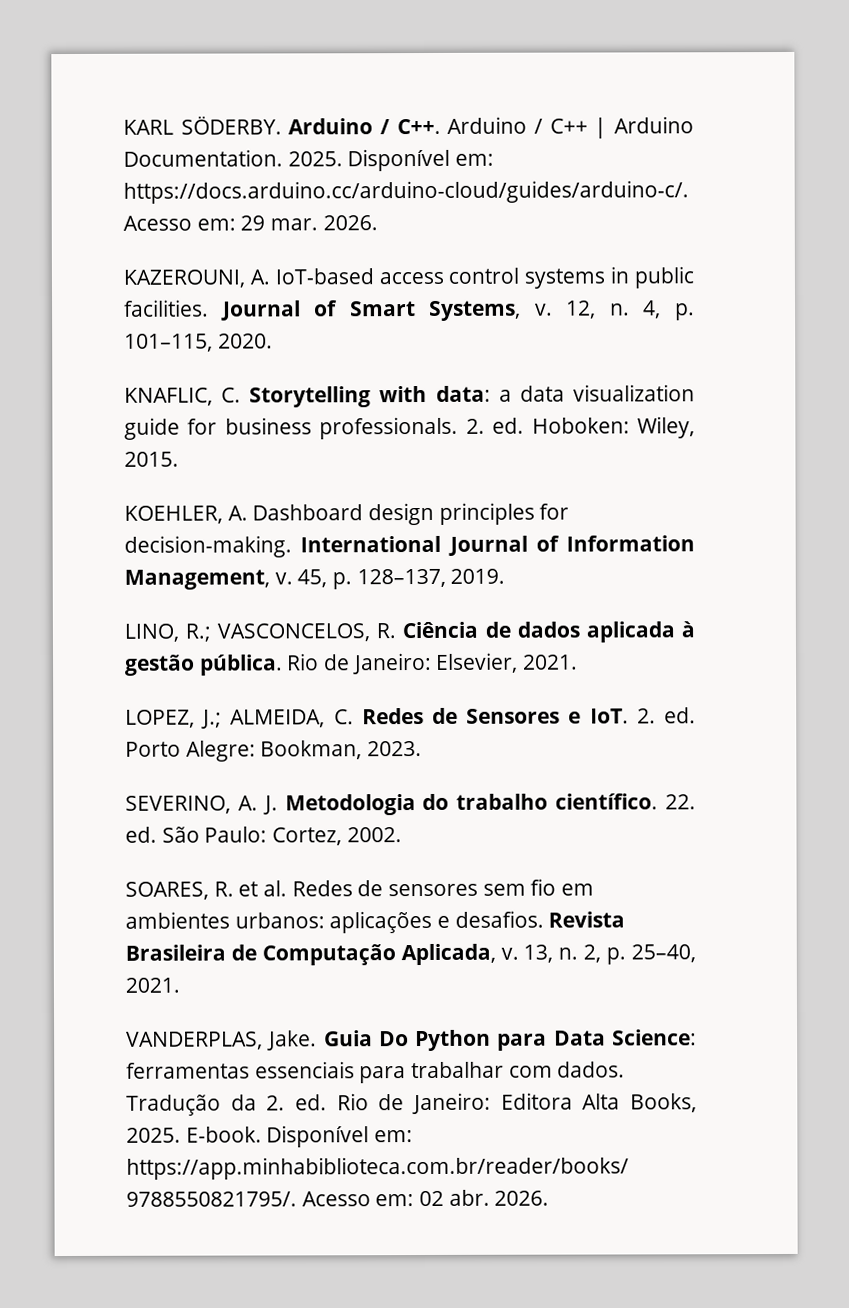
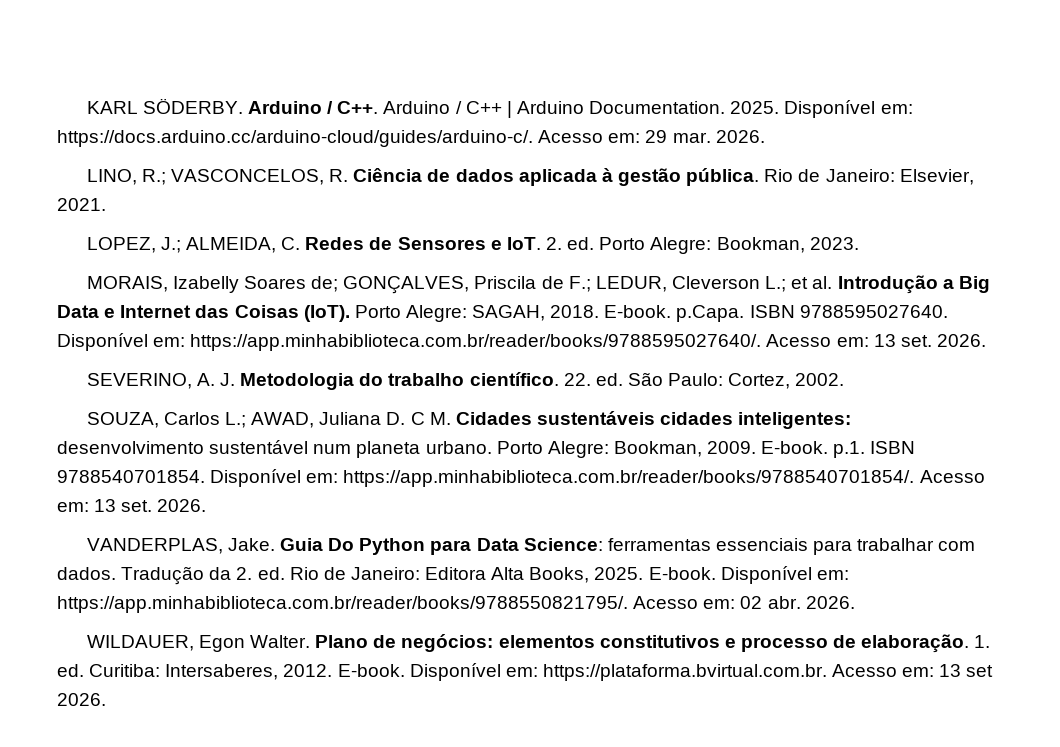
- KAZEROUNI, A. IoT-based access control systems in public facilities. Journal of Smart Systems, v. 12, n. 4, p. 101–115, 2020.
- KNAFLIC, C. Storytelling with data: a data visualization guide for business professionals. 2. ed. Hoboken: Wiley, 2015.
- KOEHLER, A. Dashboard design principles for decision-making. International Journal of Information Management, v. 45, p. 128–137, 2019.
+ MORAIS, Izabelly Soares de; GONÇALVES, Priscila de F.; LEDUR, Cleverson L.; et al. Introdução a Big Data e Internet das Coisas (IoT). Porto Alegre: SAGAH, 2018. E-book. p.Capa. ISBN 9788595027640. Disponível em: https://app.minhabiblioteca.com.br/reader/books/9788595027640/. Acesso em: 13 set. 2026.
- SOARES, R. et al. Redes de sensores sem fio em ambientes urbanos: aplicações e desafios. Revista Brasileira de Computação Aplicada, v. 13, n. 2, p. 25–40, 2021.
+ SOUZA, Carlos L.; AWAD, Juliana D. C M. Cidades sustentáveis cidades inteligentes: desenvolvimento sustentável num planeta urbano. Porto Alegre: Bookman, 2009. E-book. p.1. ISBN 9788540701854. Disponível em: https://app.minhabiblioteca.com.br/reader/books/9788540701854/. Acesso em: 13 set. 2026.
+ WILDAUER, Egon Walter. Plano de negócios: elementos constitutivos e processo de elaboração. 1. ed. Curitiba: Intersaberes, 2012. E-book. Disponível em: https://plataforma.bvirtual.com.br. Acesso em: 13 set 2026.

